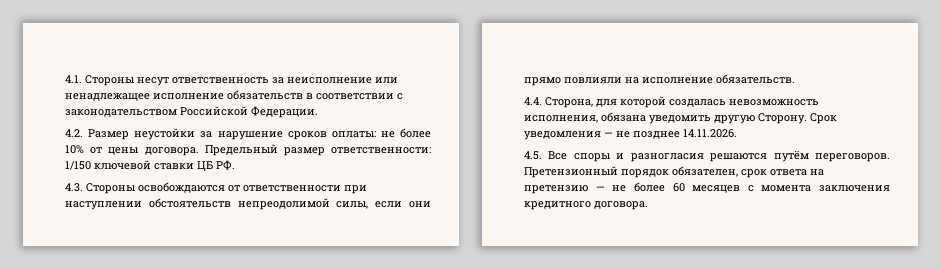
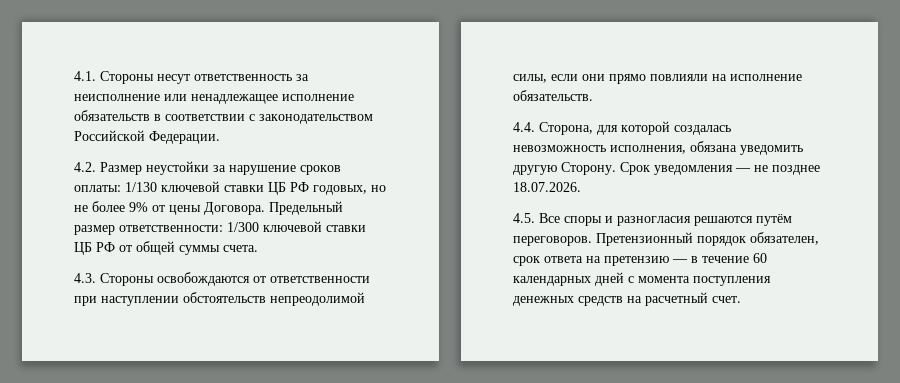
- 4.2. Размер неустойки за нарушение сроков оплаты: не более 10% от цены договора.
+ 4.2. Размер неустойки за нарушение сроков оплаты: 1/130 ключевой ставки ЦБ РФ годовых, но не более 9% от цены Договора.
- Предельный размер ответственности: 1/150 ключевой ставки ЦБ РФ.
+ Предельный размер ответственности: 1/300 ключевой ставки ЦБ РФ от общей суммы счета.
- Срок уведомления — не позднее 14.11.2026.
+ Срок уведомления — не позднее 18.07.2026.
- Претензионный порядок обязателен, срок ответа на претензию — не более 60 месяцев с момента заключения кредитного договора.
+ Претензионный порядок обязателен, срок ответа на претензию — в течение 60 календарных дней с момента поступления денежных средств на расчетный счет.

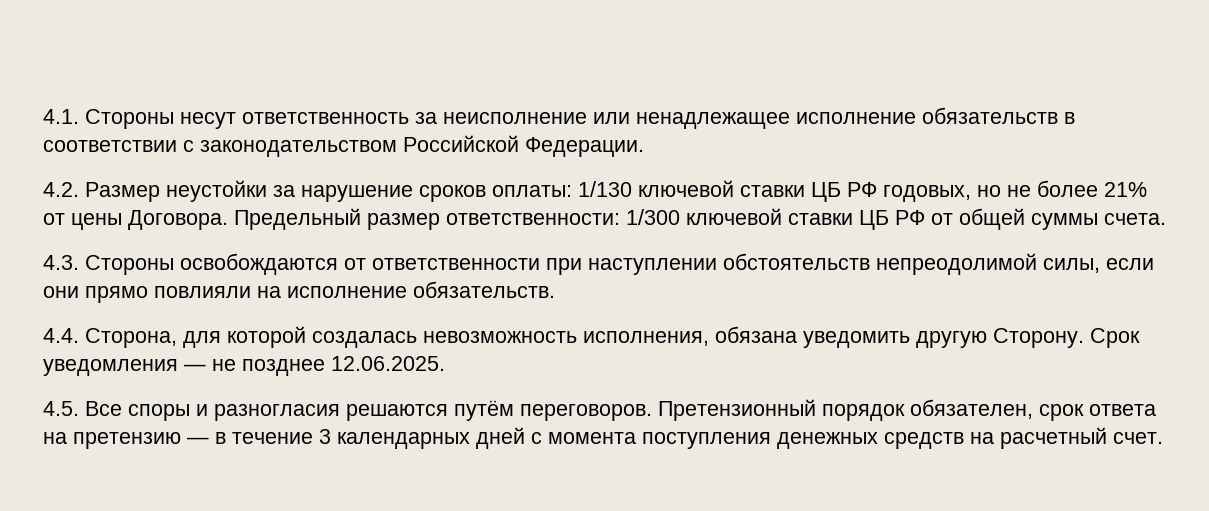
- 4.2. Размер неустойки за нарушение сроков оплаты: 1/130 ключевой ставки ЦБ РФ годовых, но не более 9% от цены Договора.
+ 4.2. Размер неустойки за нарушение сроков оплаты: 1/130 ключевой ставки ЦБ РФ годовых, но не более 21% от цены Договора.
- Срок уведомления — не позднее 18.07.2026.
+ Срок уведомления — не позднее 12.06.2025.
- Претензионный порядок обязателен, срок ответа на претензию — в течение 60 календарных дней с момента поступления денежных средств на расчетный счет.
+ Претензионный порядок обязателен, срок ответа на претензию — в течение 3 календарных дней с момента поступления денежных средств на расчетный счет.

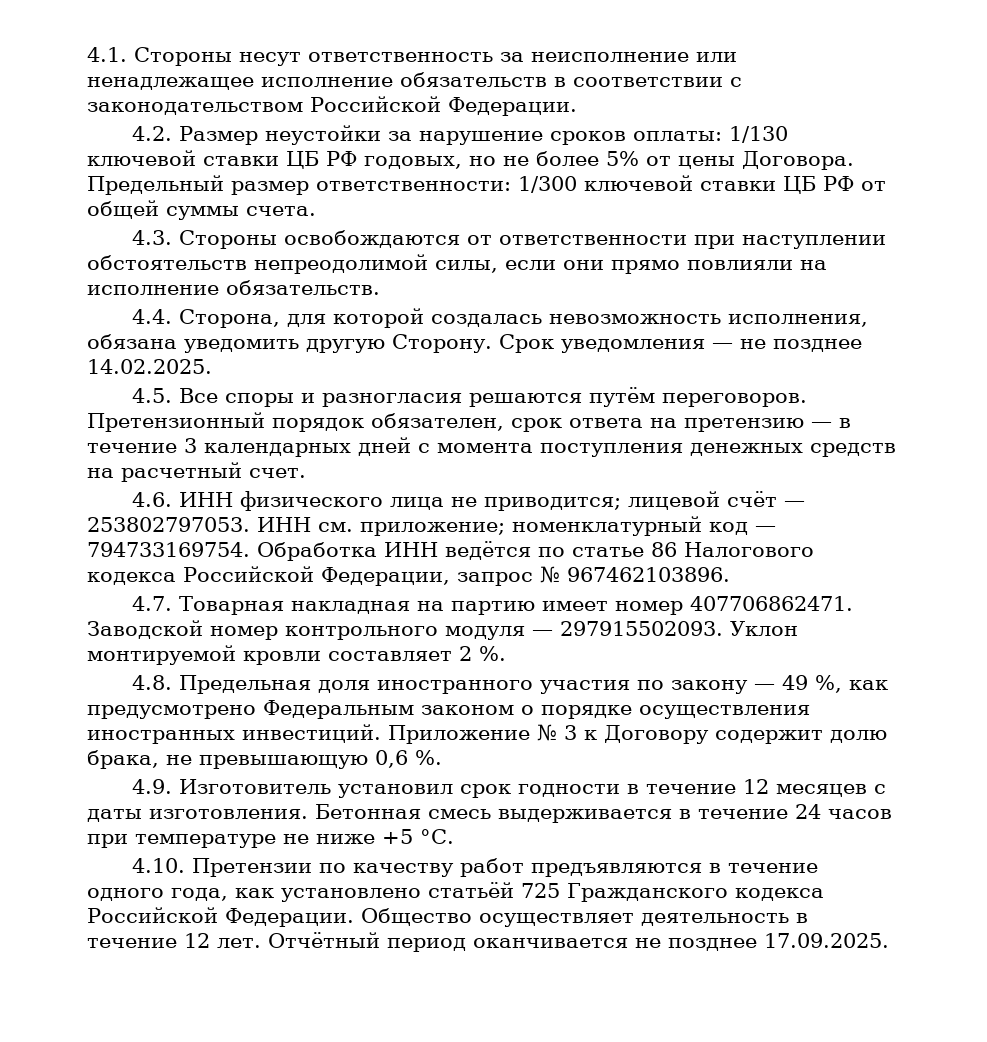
- 4.2. Размер неустойки за нарушение сроков оплаты: 1/130 ключевой ставки ЦБ РФ годовых, но не более 21% от цены Договора.
+ 4.2. Размер неустойки за нарушение сроков оплаты: 1/130 ключевой ставки ЦБ РФ годовых, но не более 5% от цены Договора.
- Срок уведомления — не позднее 12.06.2025.
+ Срок уведомления — не позднее 14.02.2025.
+ 4.6. ИНН физического лица не приводится; лицевой счёт — 253802797053. ИНН см. приложение; номенклатурный код — 794733169754. Обработка ИНН ведётся по статье 86 Налогового кодекса Российской Федерации, запрос № 967462103896.
+ 4.7. Товарная накладная на партию имеет номер 407706862471. Заводской номер контрольного модуля — 297915502093. Уклон монтируемой кровли составляет 2 %.
+ 4.8. Предельная доля иностранного участия по закону — 49 %, как предусмотрено Федеральным законом о порядке осуществления иностранных инвестиций. Приложение № 3 к Договору содержит долю брака, не превышающую 0,6 %.
+ 4.9. Изготовитель установил срок годности в течение 12 месяцев с даты изготовления. Бетонная смесь выдерживается в течение 24 часов при температуре не ниже +5 °C.
+ 4.10. Претензии по качеству работ предъявляются в течение одного года, как установлено статьёй 725 Гражданского кодекса Российской Федерации. Общество осуществляет деятельность в течение 12 лет. Отчётный период оканчивается не позднее 17.09.2025.

